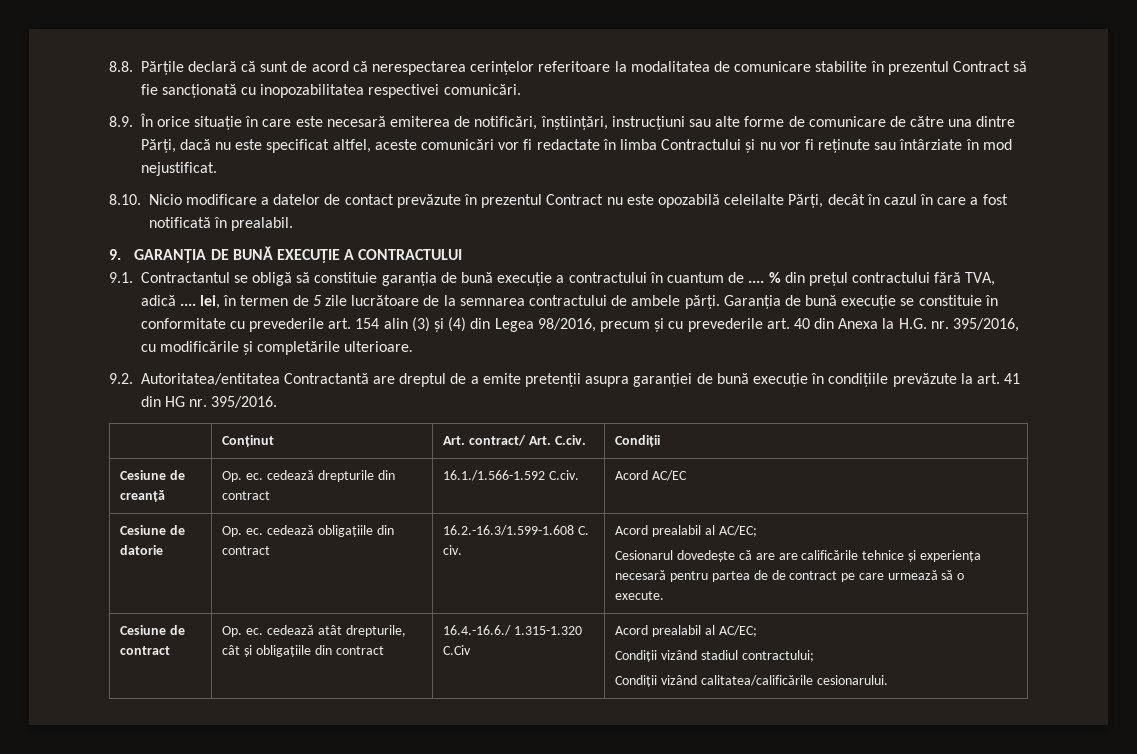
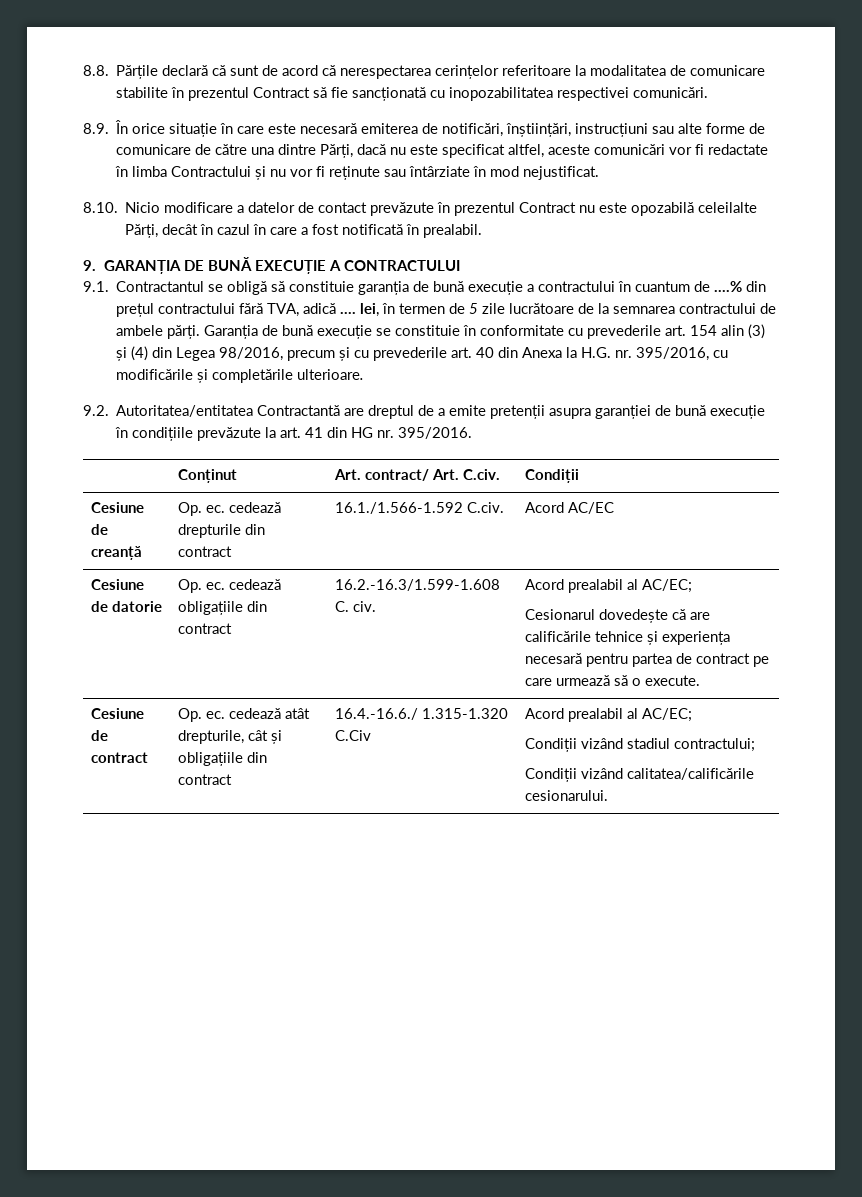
- 9.1. Contractantul se obligă să constituie garanția de bună execuție a contractului în cuantum de .... % din prețul contractului fără TVA, adică .... lei, în termen de 5 zile lucrătoare de la semnarea contractului de ambele părți.
+ 9.1. Contractantul se obligă să constituie garanția de bună execuție a contractului în cuantum de ....% din prețul contractului fără TVA, adică .... lei, în termen de 5 zile lucrătoare de la semnarea contractului de ambele părți.
  Cesiune de datorie | Op. ec. cedează obligațiile din contract | 16.2.-16.3/1.599-1.608 C. civ. | Acord prealabil al AC/EC;
- Cesionarul dovedește că are are calificările tehnice și experiența necesară pentru partea de de contract pe care urmează să o execute.
+ Cesionarul dovedește că are calificările tehnice și experiența necesară pentru partea de contract pe care urmează să o execute.

